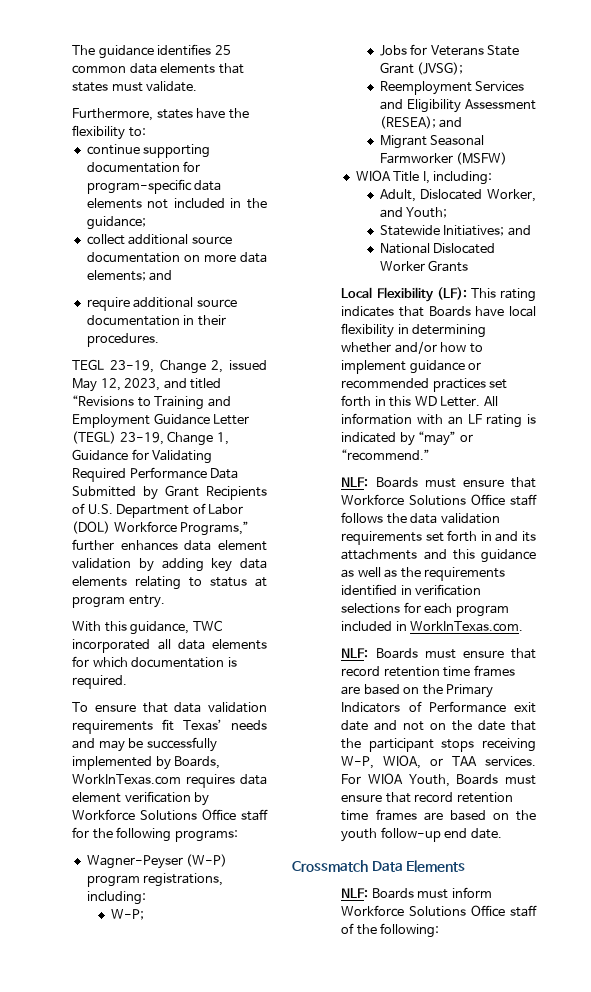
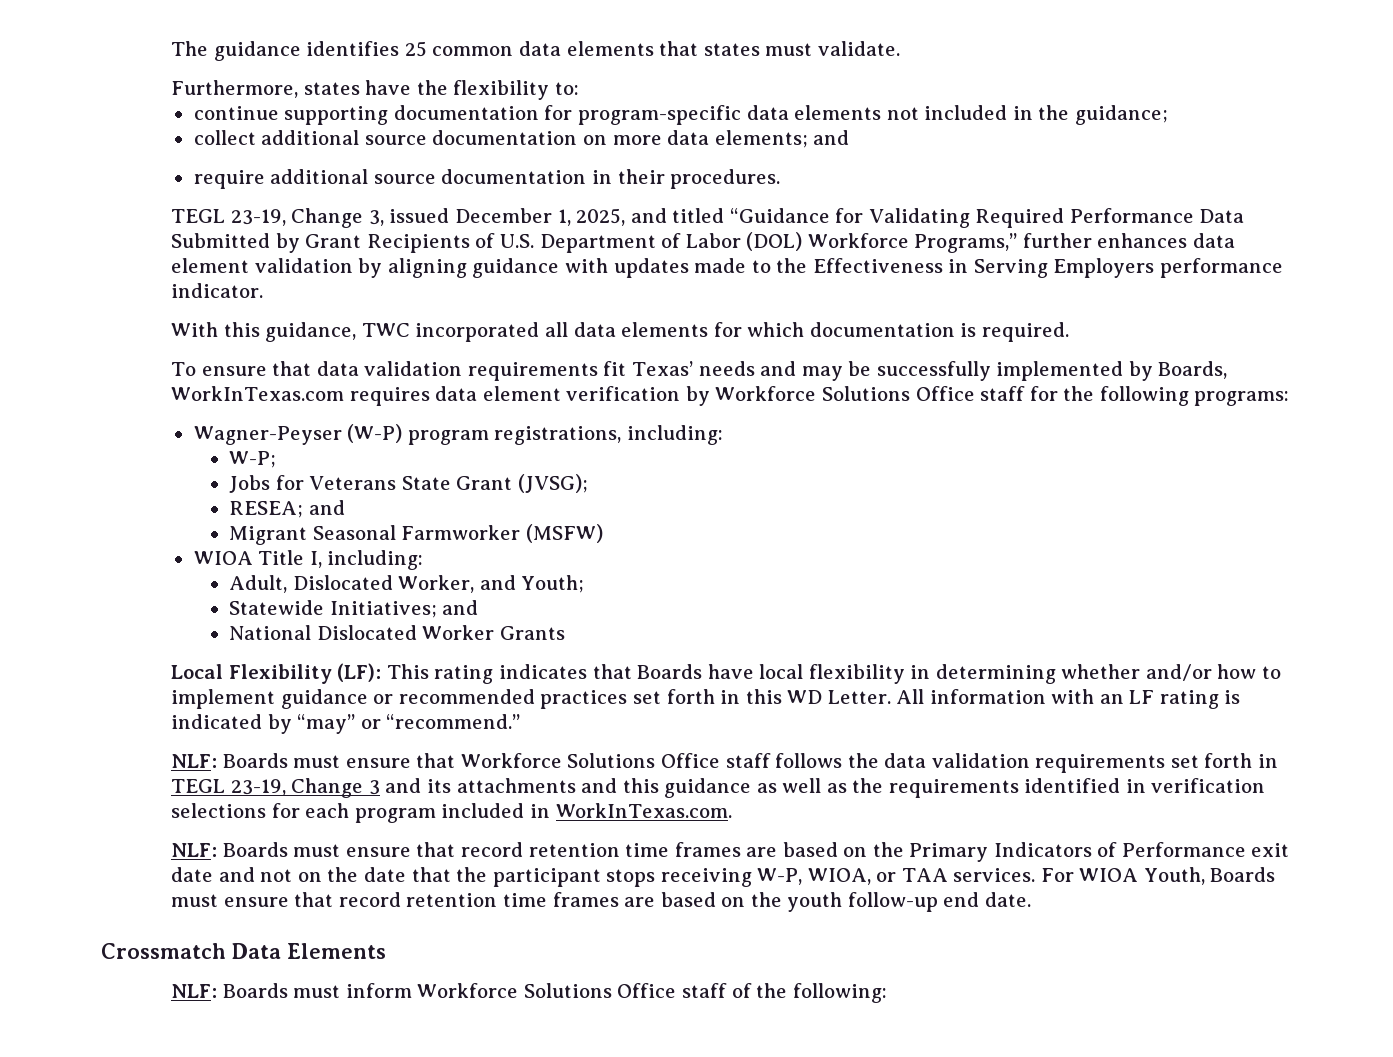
- TEGL 23-19, Change 2, issued May 12, 2023, and titled “Revisions to Training and Employment Guidance Letter (TEGL) 23-19, Change 1, Guidance for Validating Required Performance Data Submitted by Grant Recipients of U.S. Department of Labor (DOL) Workforce Programs,” further enhances data element validation by adding key data elements relating to status at program entry.
+ TEGL 23-19, Change 3, issued December 1, 2025, and titled “Guidance for Validating Required Performance Data Submitted by Grant Recipients of U.S. Department of Labor (DOL) Workforce Programs,” further enhances data element validation by aligning guidance with updates made to the Effectiveness in Serving Employers performance indicator.
- Reemployment Services and Eligibility Assessment (RESEA); and
+ RESEA; and
- NLF: Boards must ensure that Workforce Solutions Office staff follows the data validation requirements set forth in and its attachments and this guidance as well as the requirements identified in verification selections for each program included in WorkInTexas.com.
+ NLF: Boards must ensure that Workforce Solutions Office staff follows the data validation requirements set forth in TEGL 23-19, Change 3 and its attachments and this guidance as well as the requirements identified in verification selections for each program included in WorkInTexas.com.

